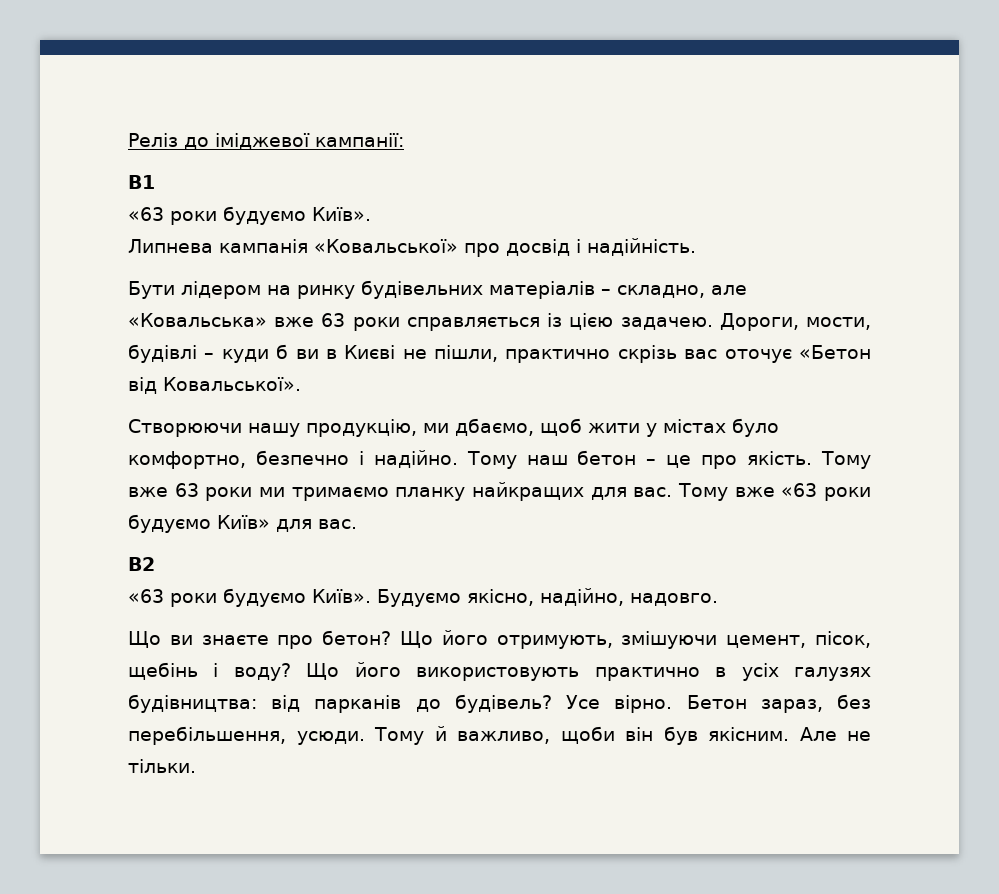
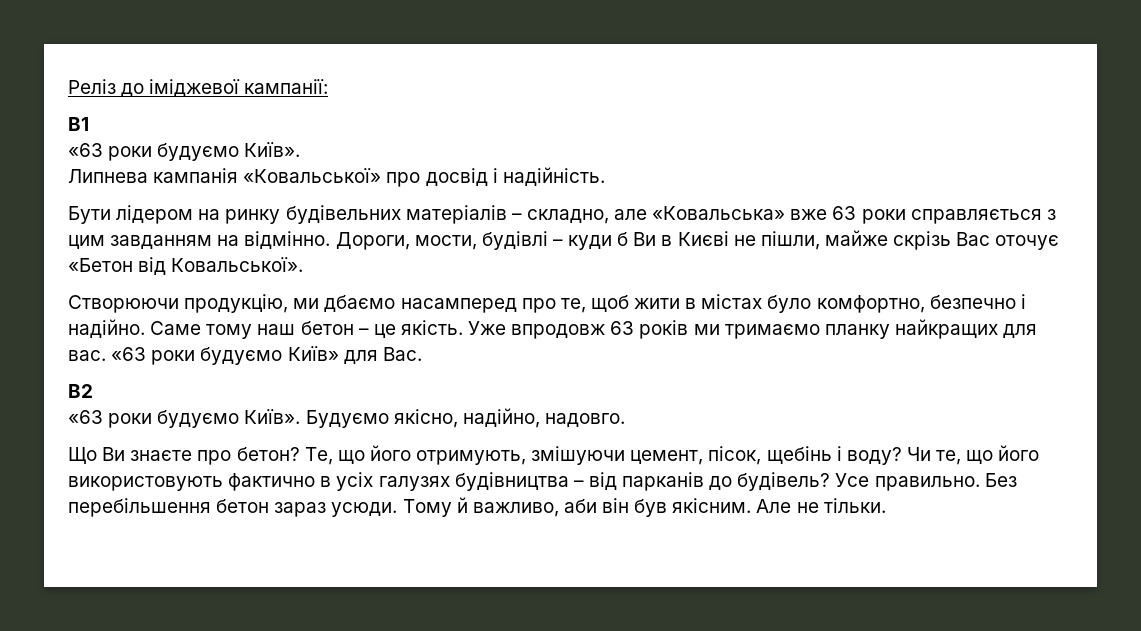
- Бути лідером на ринку будівельних матеріалів – складно, але «Ковальська» вже 63 роки справляється із цією задачею.
+ Бути лідером на ринку будівельних матеріалів – складно, але «Ковальська» вже 63 роки справляється з цим завданням на відмінно.
- Дороги, мости, будівлі – куди б ви в Києві не пішли, практично скрізь вас оточує «Бетон від Ковальської».
+ Дороги, мости, будівлі – куди б Ви в Києві не пішли, майже скрізь Вас оточує «Бетон від Ковальської».
- Створюючи нашу продукцію, ми дбаємо, щоб жити у містах було комфортно, безпечно і надійно.
+ Створюючи продукцію, ми дбаємо насамперед про те, щоб жити в містах було комфортно, безпечно і надійно.
- Тому наш бетон – це про якість. Тому вже 63 роки ми тримаємо планку найкращих для вас.
+ Саме тому наш бетон – це якість. Уже впродовж 63 років ми тримаємо планку найкращих для вас.
- Тому вже «63 роки будуємо Київ» для вас.
+ «63 роки будуємо Київ» для Вас.
- Що ви знаєте про бетон?
+ Що Ви знаєте про бетон?
- Що його отримують, змішуючи цемент, пісок, щебінь і воду?
+ Те, що його отримують, змішуючи цемент, пісок, щебінь і воду?
- Що його використовують практично в усіх галузях будівництва: від парканів до будівель?
+ Чи те, що його використовують фактично в усіх галузях будівництва – від парканів до будівель?
- Усе вірно. Бетон зараз, без перебільшення, усюди.
+ Усе правильно. Без перебільшення бетон зараз усюди.
- Тому й важливо, щоби він був якісним.
+ Тому й важливо, аби він був якісним.

